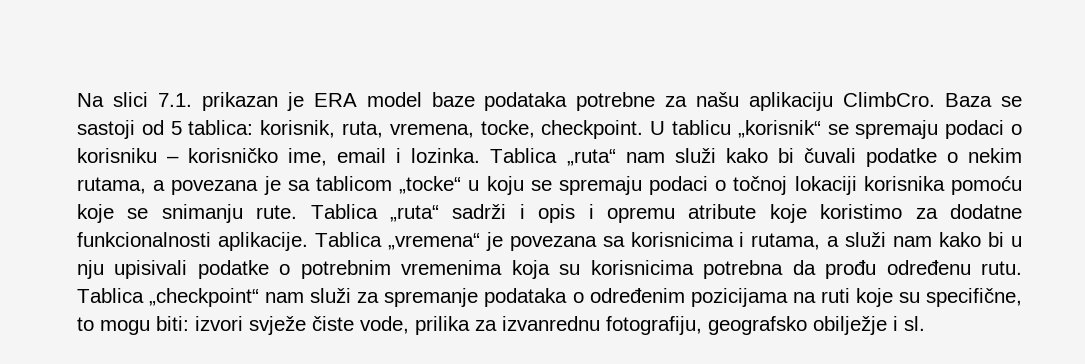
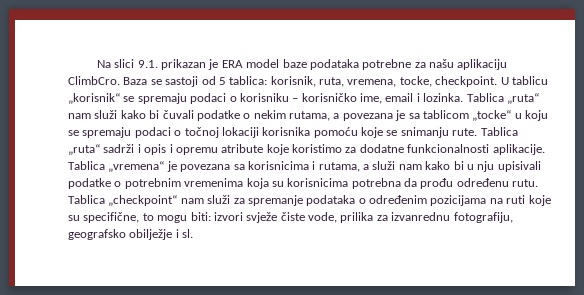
- Na slici 7.1. prikazan je ERA model baze podataka potrebne za našu aplikaciju ClimbCro.
+ Na slici 9.1. prikazan je ERA model baze podataka potrebne za našu aplikaciju ClimbCro.

